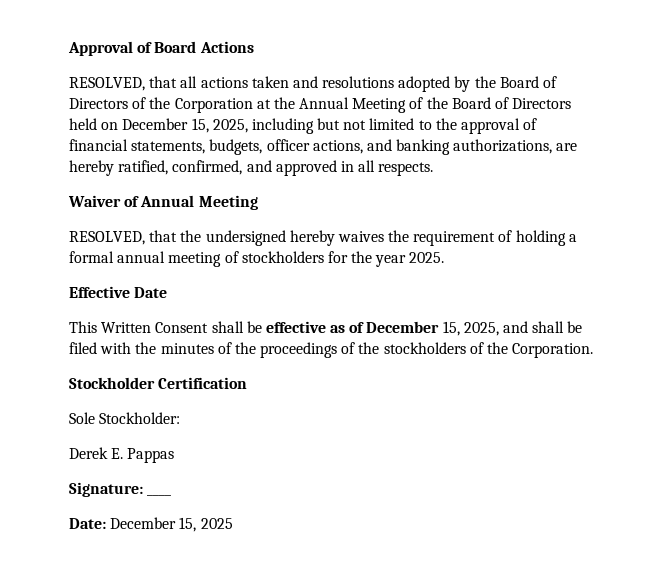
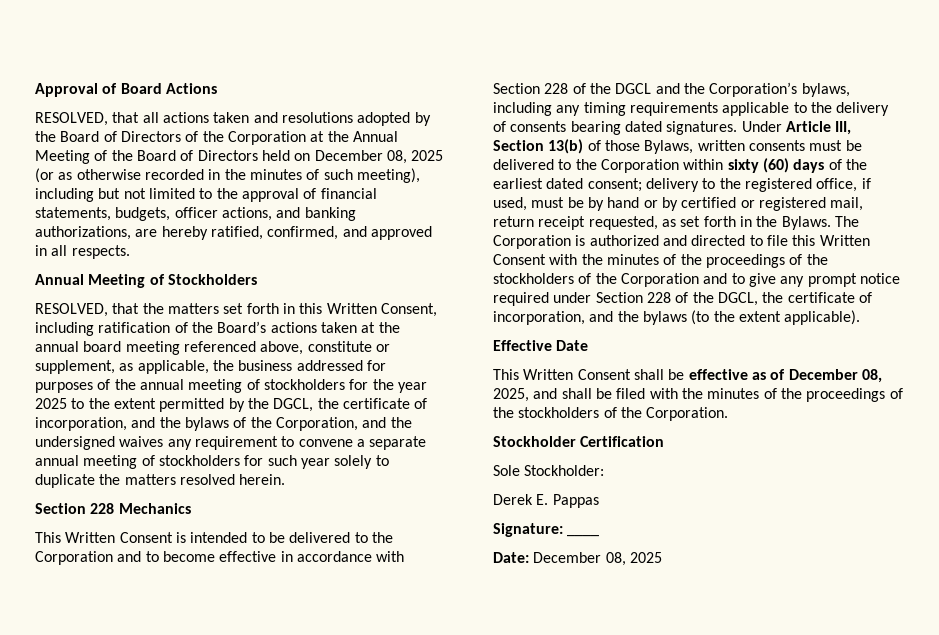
- RESOLVED, that all actions taken and resolutions adopted by the Board of Directors of the Corporation at the Annual Meeting of the Board of Directors held on December 15, 2025, including but not limited to the approval of financial statements, budgets, officer actions, and banking authorizations, are hereby ratified, confirmed, and approved in all respects.
+ RESOLVED, that all actions taken and resolutions adopted by the Board of Directors of the Corporation at the Annual Meeting of the Board of Directors held on December 08, 2025 (or as otherwise recorded in the minutes of such meeting), including but not limited to the approval of financial statements, budgets, officer actions, and banking authorizations, are hereby ratified, confirmed, and approved in all respects.
- Waiver of Annual Meeting
+ Annual Meeting of Stockholders
- RESOLVED, that the undersigned hereby waives the requirement of holding a formal annual meeting of stockholders for the year 2025.
+ RESOLVED, that the matters set forth in this Written Consent, including ratification of the Board’s actions taken at the annual board meeting referenced above, constitute or supplement, as applicable, the business addressed for purposes of the annual meeting of stockholders for the year 2025 to the extent permitted by the DGCL, the certificate of incorporation, and the bylaws of the Corporation, and the undersigned waives any requirement to convene a separate annual meeting of stockholders for such year solely to duplicate the matters resolved herein.
+ Section 228 Mechanics
+ This Written Consent is intended to be delivered to the Corporation and to become effective in accordance with Section 228 of the DGCL and the Corporation’s bylaws, including any timing requirements applicable to the delivery of consents bearing dated signatures. Under Article III, Section 13(b) of those Bylaws, written consents must be delivered to the Corporation within sixty (60) days of the earliest dated consent; delivery to the registered office, if used, must be by hand or by certified or registered mail, return receipt requested, as set forth in the Bylaws. The Corporation is authorized and directed to file this Written Consent with the minutes of the proceedings of the stockholders of the Corporation and to give any prompt notice required under Section 228 of the DGCL, the certificate of incorporation, and the bylaws (to the extent applicable).
- This Written Consent shall be effective as of December 15, 2025, and shall be filed with the minutes of the proceedings of the stockholders of the Corporation.
+ This Written Consent shall be effective as of December 08, 2025, and shall be filed with the minutes of the proceedings of the stockholders of the Corporation.
- Date: December 15, 2025
+ Date: December 08, 2025

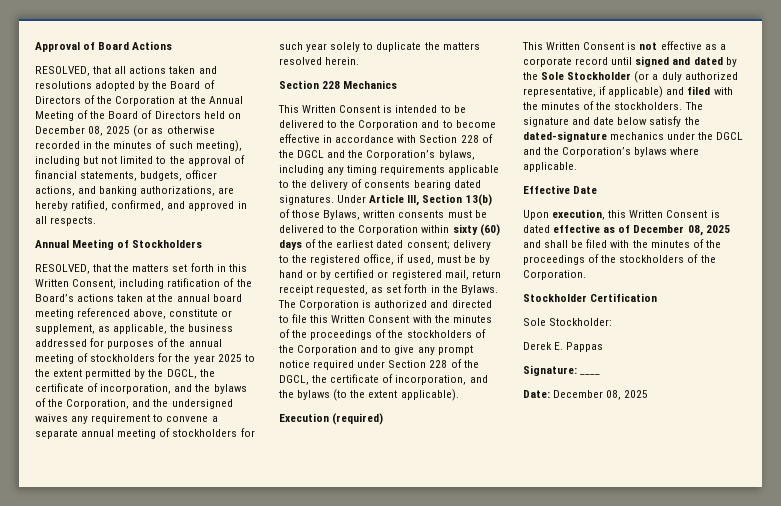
+ Execution (required)
+ This Written Consent is not effective as a corporate record until signed and dated by the Sole Stockholder (or a duly authorized representative, if applicable) and filed with the minutes of the stockholders. The signature and date below satisfy the dated-signature mechanics under the DGCL and the Corporation’s bylaws where applicable.
  Effective Date
- This Written Consent shall be effective as of December 08, 2025, and shall be filed with the minutes of the proceedings of the stockholders of the Corporation.
+ Upon execution, this Written Consent is dated effective as of December 08, 2025 and shall be filed with the minutes of the proceedings of the stockholders of the Corporation.

